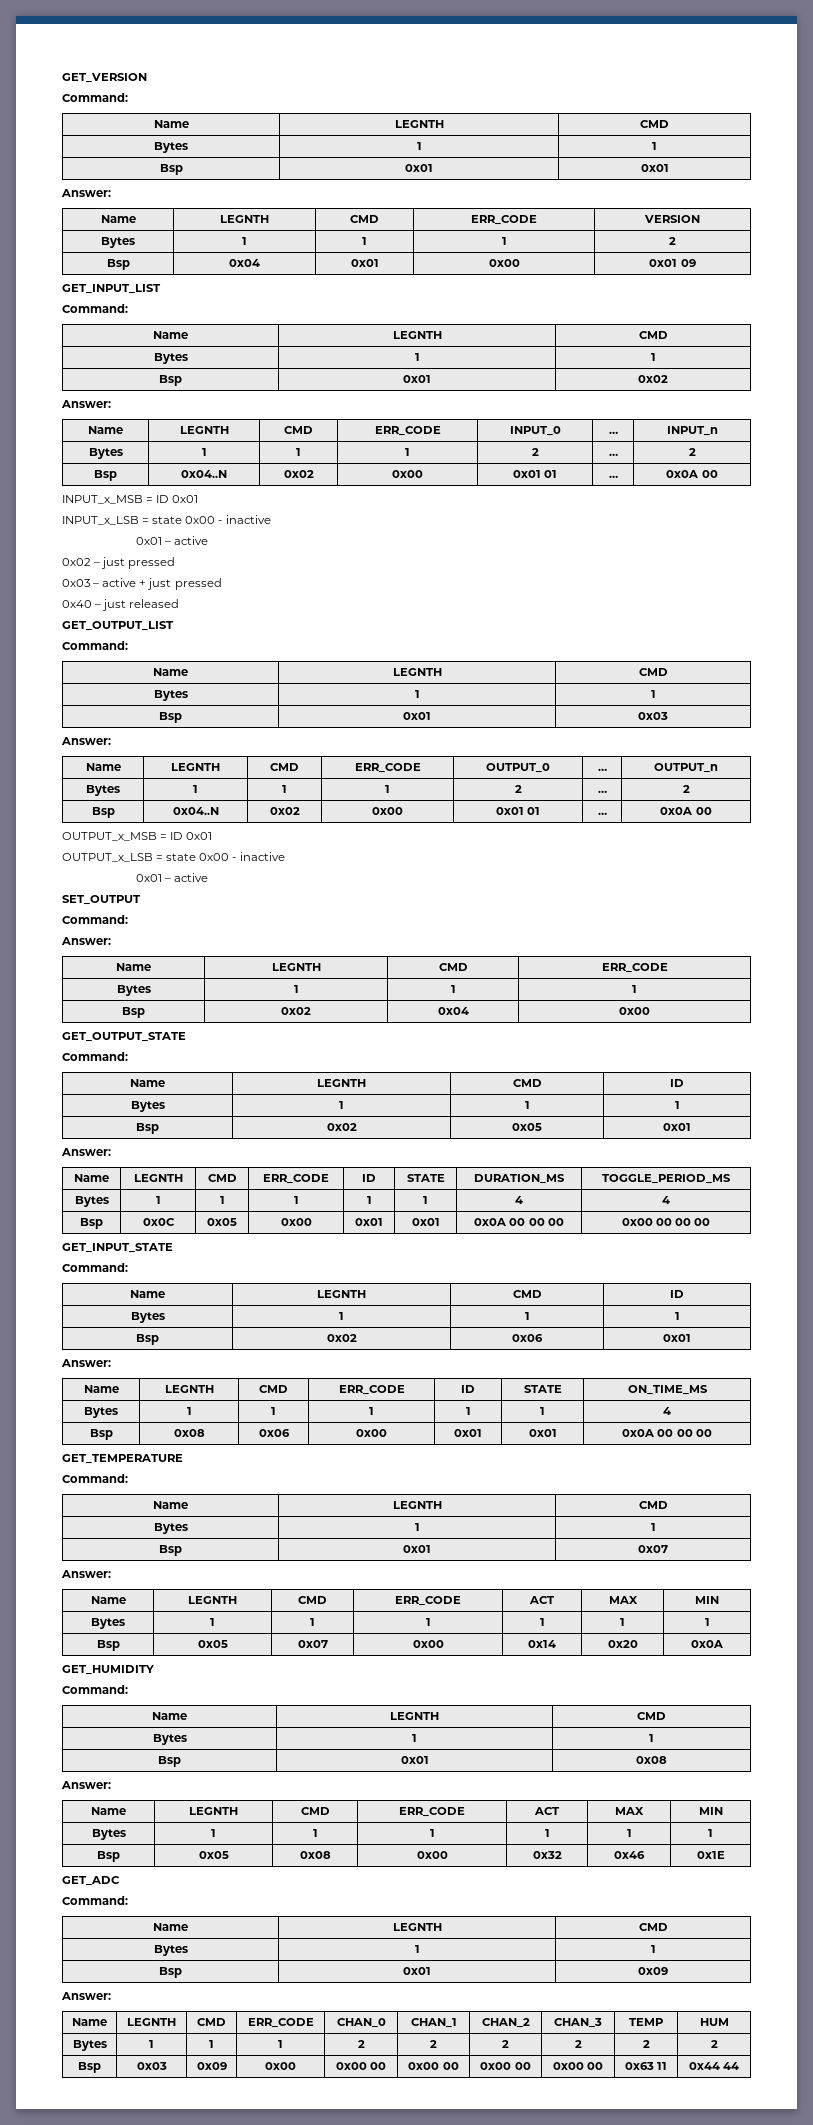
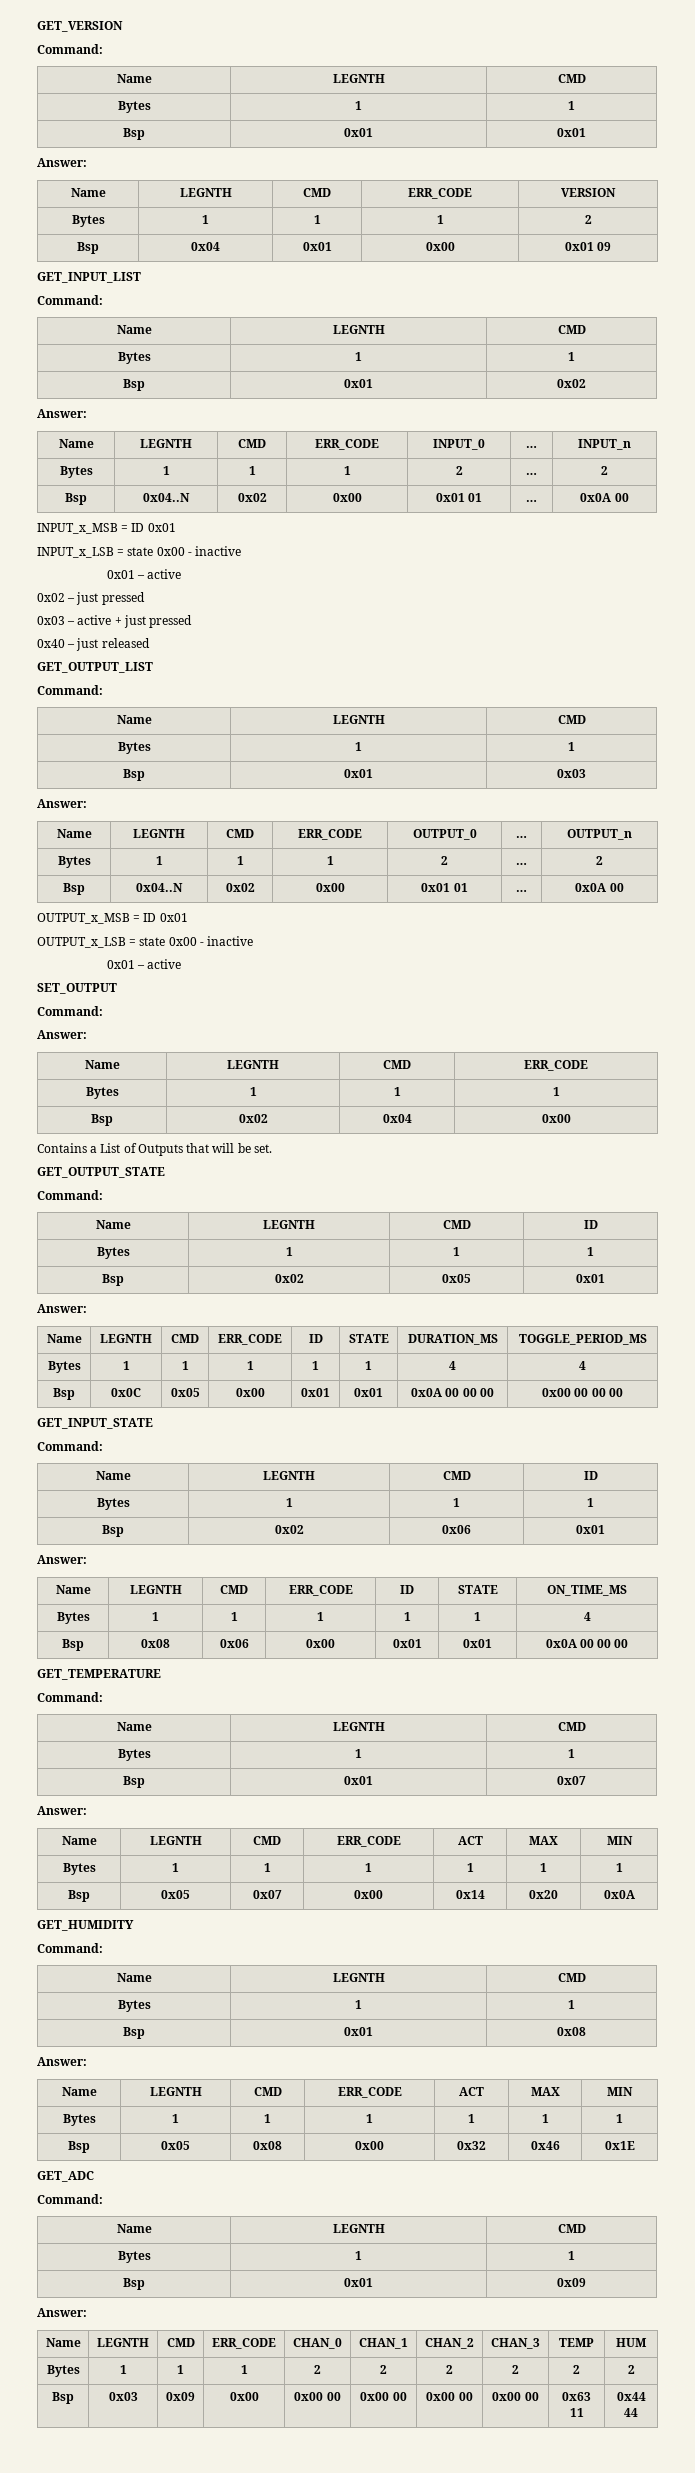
+ Contains a List of Outputs that will be set.

